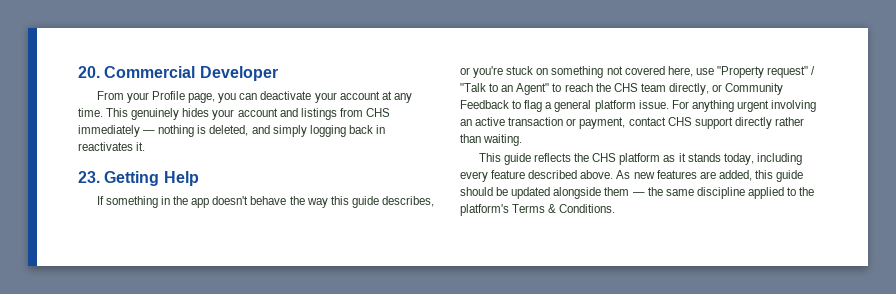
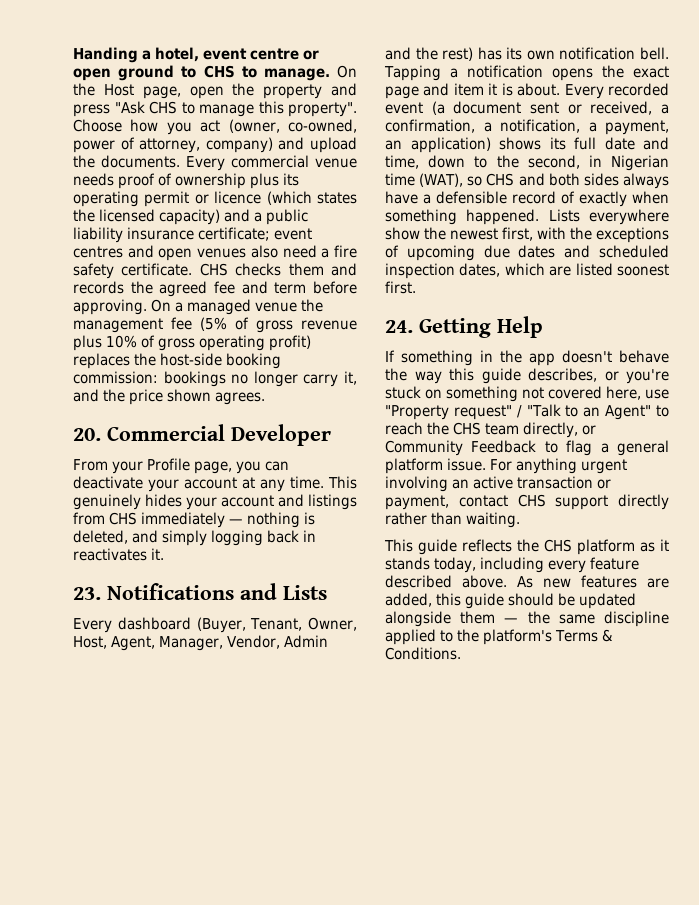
+ Handing a hotel, event centre or open ground to CHS to manage. On the Host page, open the property and press "Ask CHS to manage this property". Choose how you act (owner, co-owned, power of attorney, company) and upload the documents. Every commercial venue needs proof of ownership plus its operating permit or licence (which states the licensed capacity) and a public liability insurance certificate; event centres and open venues also need a fire safety certificate. CHS checks them and records the agreed fee and term before approving. On a managed venue the management fee (5% of gross revenue plus 10% of gross operating profit) replaces the host-side booking commission: bookings no longer carry it, and the price shown agrees.
- 23. Getting Help
+ 23. Notifications and Lists
+ Every dashboard (Buyer, Tenant, Owner, Host, Agent, Manager, Vendor, Admin and the rest) has its own notification bell. Tapping a notification opens the exact page and item it is about. Every recorded event (a document sent or received, a confirmation, a notification, a payment, an application) shows its full date and time, down to the second, in Nigerian time (WAT), so CHS and both sides always have a defensible record of exactly when something happened. Lists everywhere show the newest first, with the exceptions of upcoming due dates and scheduled inspection dates, which are listed soonest first.
+ 24. Getting Help

